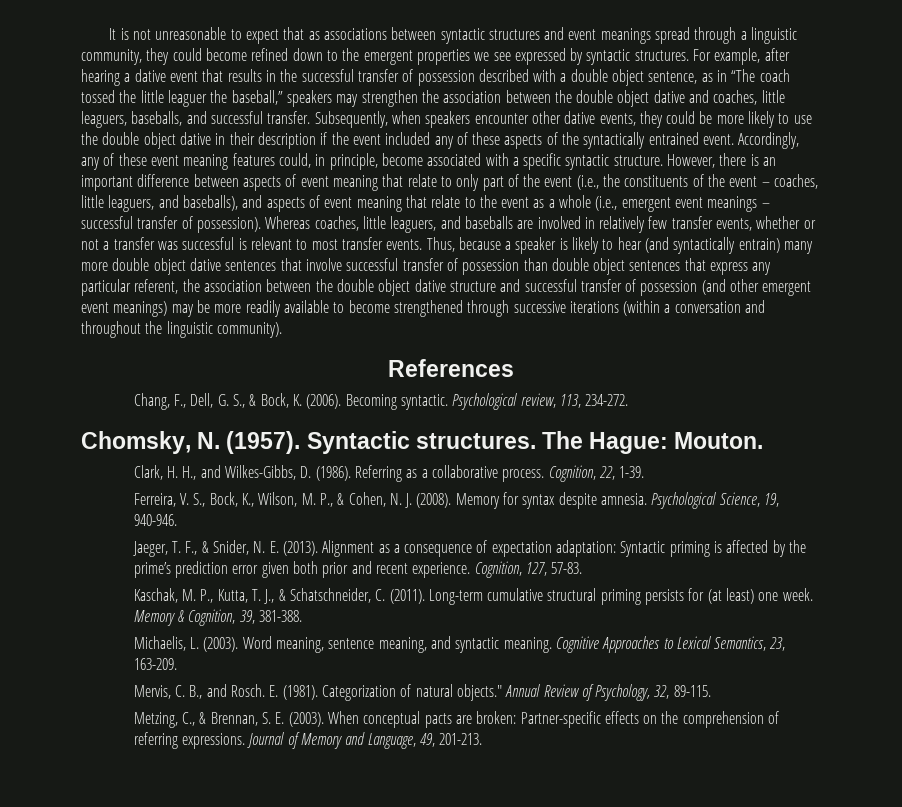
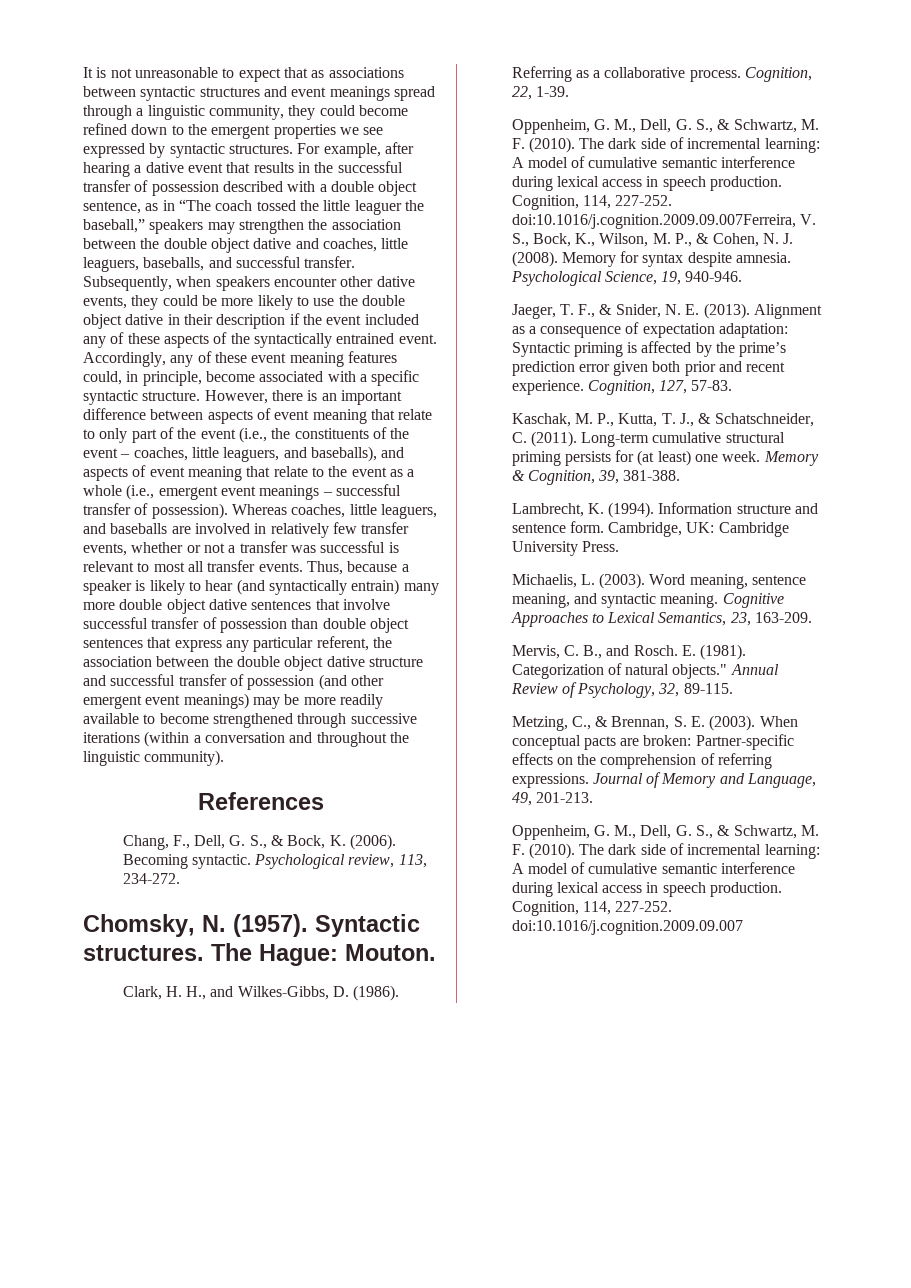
- Whereas coaches, little leaguers, and baseballs are involved in relatively few transfer events, whether or not a transfer was successful is relevant to most transfer events.
+ Whereas coaches, little leaguers, and baseballs are involved in relatively few transfer events, whether or not a transfer was successful is relevant to most all transfer events.
- Ferreira, V. S., Bock, K., Wilson, M. P., & Cohen, N. J. (2008).
+ Oppenheim, G. M., Dell, G. S., & Schwartz, M. F. (2010). The dark side of incremental learning: A model of cumulative semantic interference during lexical access in speech production. Cognition, 114, 227-252. doi:10.1016/j.cognition.2009.09.007Ferreira, V. S., Bock, K., Wilson, M. P., & Cohen, N. J. (2008).
+ Lambrecht, K. (1994). Information structure and sentence form. Cambridge, UK: Cambridge University Press.
+ Oppenheim, G. M., Dell, G. S., & Schwartz, M. F. (2010). The dark side of incremental learning: A model of cumulative semantic interference during lexical access in speech production. Cognition, 114, 227-252. doi:10.1016/j.cognition.2009.09.007

